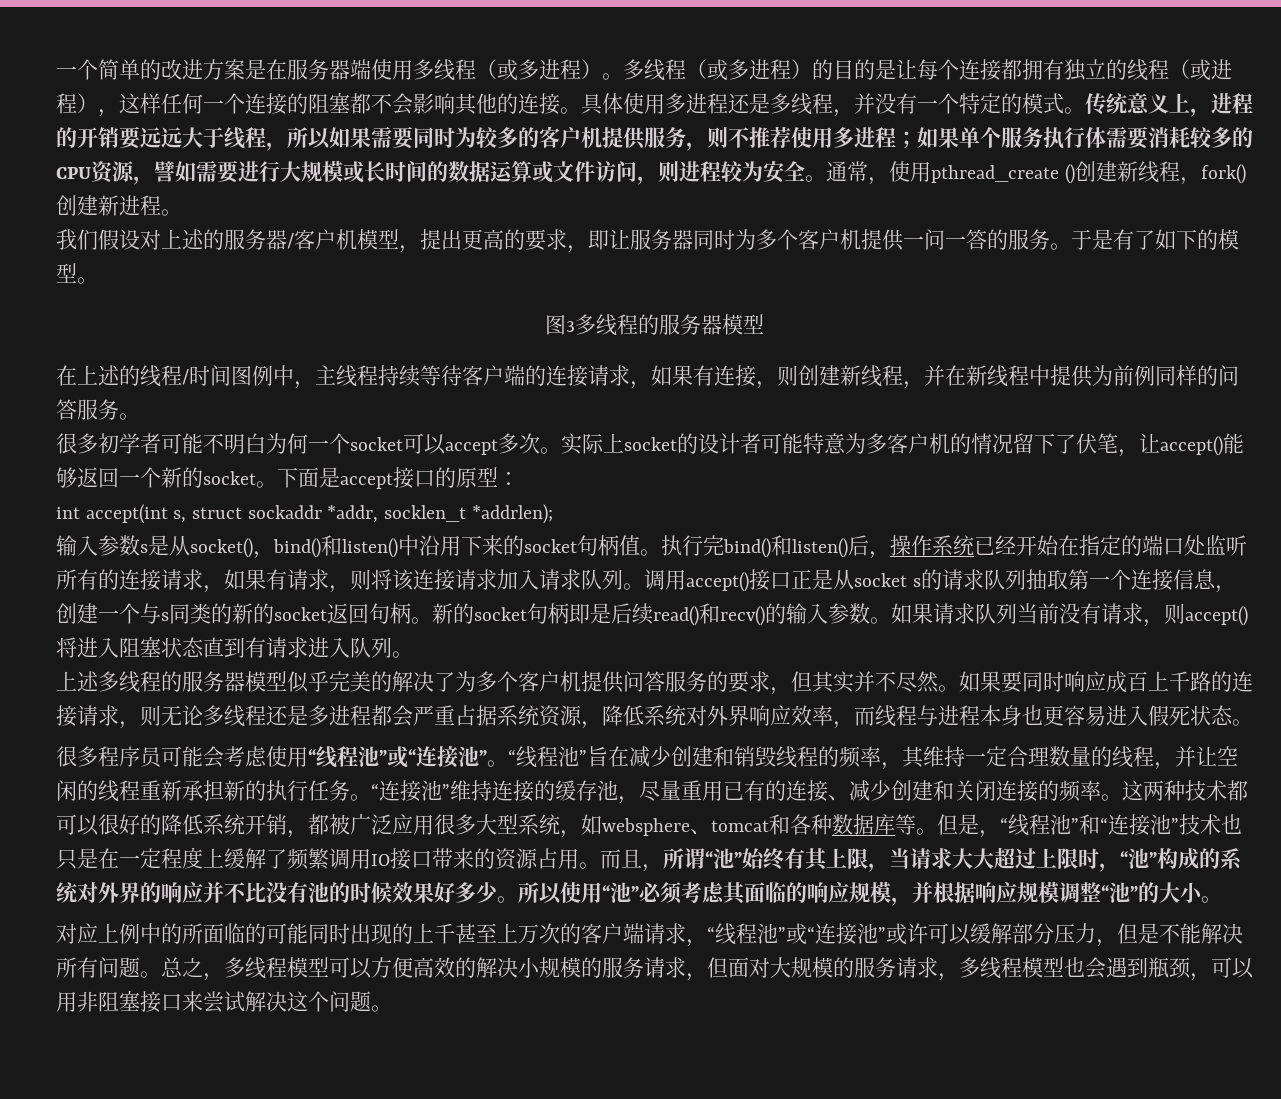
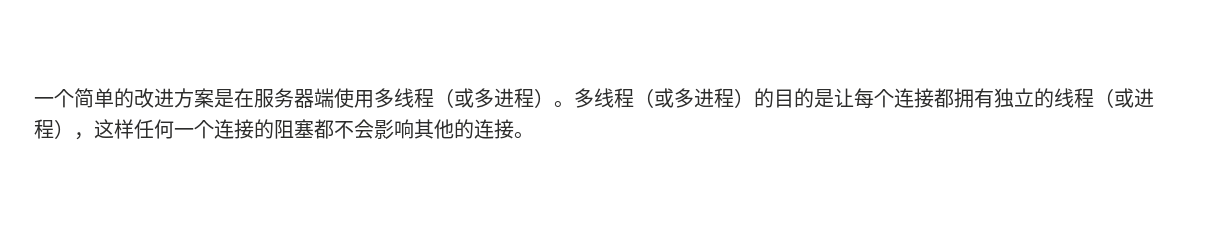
- 具体使用多进程还是多线程，并没有一个特定的模式。传统意义上，进程的开销要远远大于线程，所以如果需要同时为较多的客户机提供服务，则不推荐使用多进程；如果单个服务执行体需要消耗较多的CPU资源，譬如需要进行大规模或长时间的数据运算或文件访问，则进程较为安全。通常，使用pthread_create ()创建新线程，fork()创建新进程。
- 我们假设对上述的服务器/客户机模型，提出更高的要求，即让服务器同时为多个客户机提供一问一答的服务。于是有了如下的模型。
- 图3多线程的服务器模型
- 在上述的线程/时间图例中，主线程持续等待客户端的连接请求，如果有连接，则创建新线程，并在新线程中提供为前例同样的问答服务。
- 很多初学者可能不明白为何一个socket可以accept多次。实际上socket的设计者可能特意为多客户机的情况留下了伏笔，让accept()能够返回一个新的socket。下面是accept接口的原型：
- int accept(int s, struct sockaddr *addr, socklen_t *addrlen);
- 输入参数s是从socket()，bind()和listen()中沿用下来的socket句柄值。执行完bind()和listen()后，操作系统已经开始在指定的端口处监听所有的连接请求，如果有请求，则将该连接请求加入请求队列。调用accept()接口正是从socket s的请求队列抽取第一个连接信息，创建一个与s同类的新的socket返回句柄。新的socket句柄即是后续read()和recv()的输入参数。如果请求队列当前没有请求，则accept()将进入阻塞状态直到有请求进入队列。
- 上述多线程的服务器模型似乎完美的解决了为多个客户机提供问答服务的要求，但其实并不尽然。如果要同时响应成百上千路的连接请求，则无论多线程还是多进程都会严重占据系统资源，降低系统对外界响应效率，而线程与进程本身也更容易进入假死状态。
- 很多程序员可能会考虑使用“线程池”或“连接池”。“线程池”旨在减少创建和销毁线程的频率，其维持一定合理数量的线程，并让空闲的线程重新承担新的执行任务。“连接池”维持连接的缓存池，尽量重用已有的连接、减少创建和关闭连接的频率。这两种技术都可以很好的降低系统开销，都被广泛应用很多大型系统，如websphere、tomcat和各种数据库等。但是，“线程池”和“连接池”技术也只是在一定程度上缓解了频繁调用IO接口带来的资源占用。而且，所谓“池”始终有其上限，当请求大大超过上限时，“池”构成的系统对外界的响应并不比没有池的时候效果好多少。所以使用“池”必须考虑其面临的响应规模，并根据响应规模调整“池”的大小。
- 对应上例中的所面临的可能同时出现的上千甚至上万次的客户端请求，“线程池”或“连接池”或许可以缓解部分压力，但是不能解决所有问题。总之，多线程模型可以方便高效的解决小规模的服务请求，但面对大规模的服务请求，多线程模型也会遇到瓶颈，可以用非阻塞接口来尝试解决这个问题。

